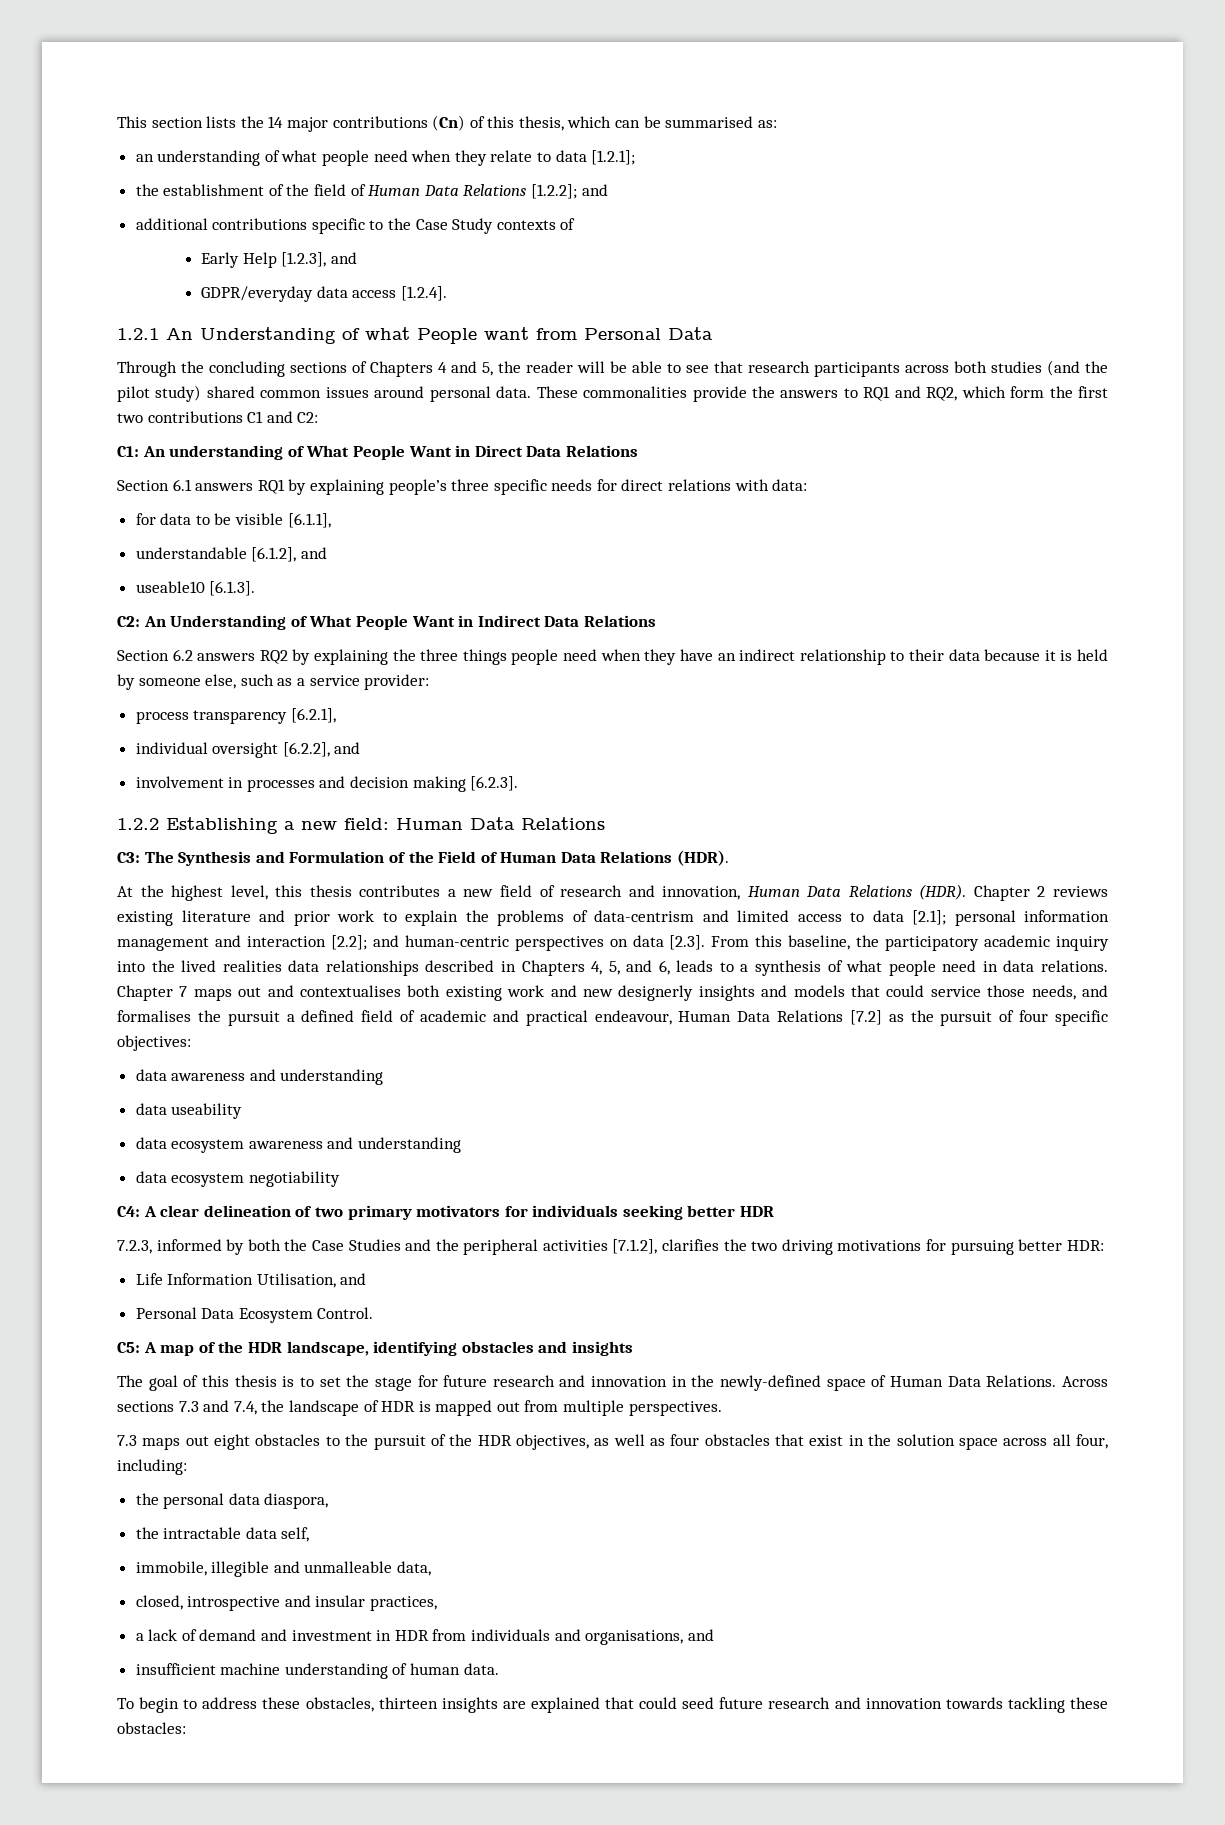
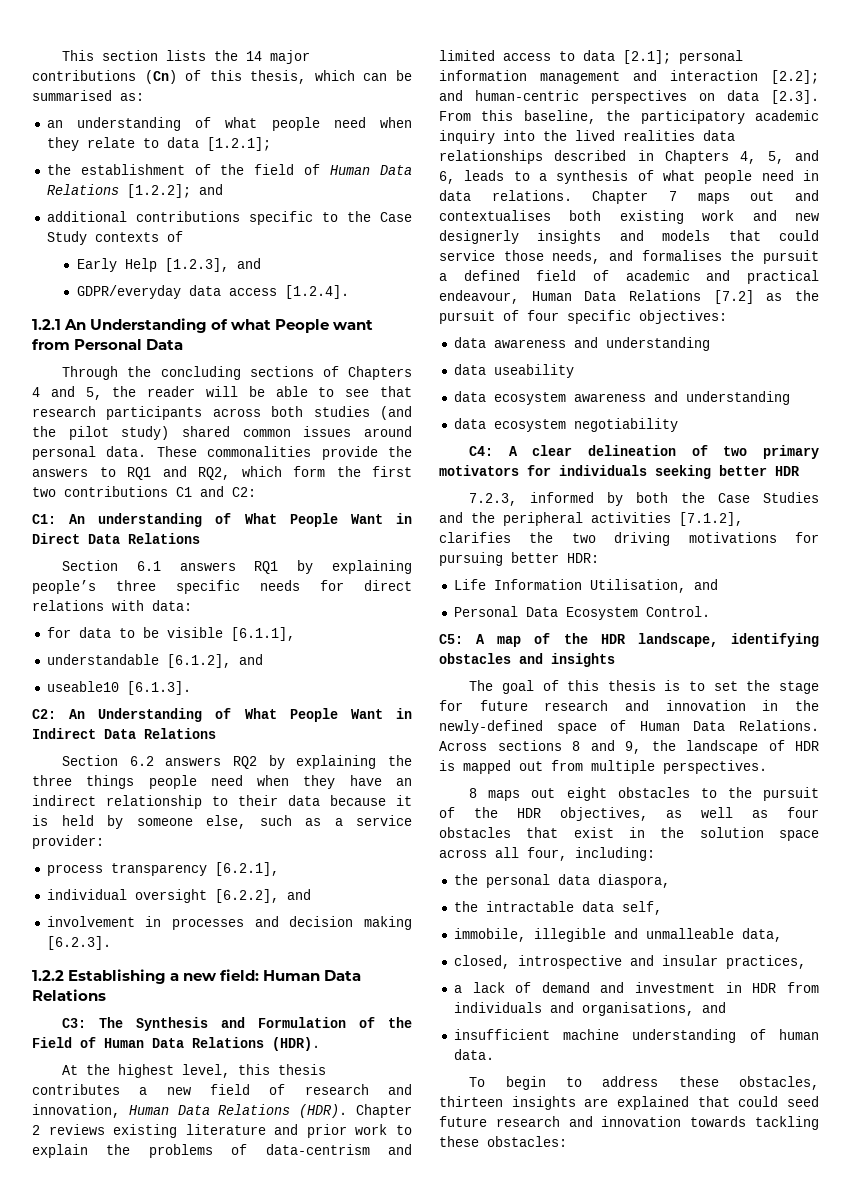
- Across sections 7.3 and 7.4, the landscape of HDR is mapped out from multiple perspectives.
+ Across sections 8 and 9, the landscape of HDR is mapped out from multiple perspectives.
- 7.3 maps out eight obstacles to the pursuit of the HDR objectives, as well as four obstacles that exist in the solution space across all four, including:
+ 8 maps out eight obstacles to the pursuit of the HDR objectives, as well as four obstacles that exist in the solution space across all four, including:

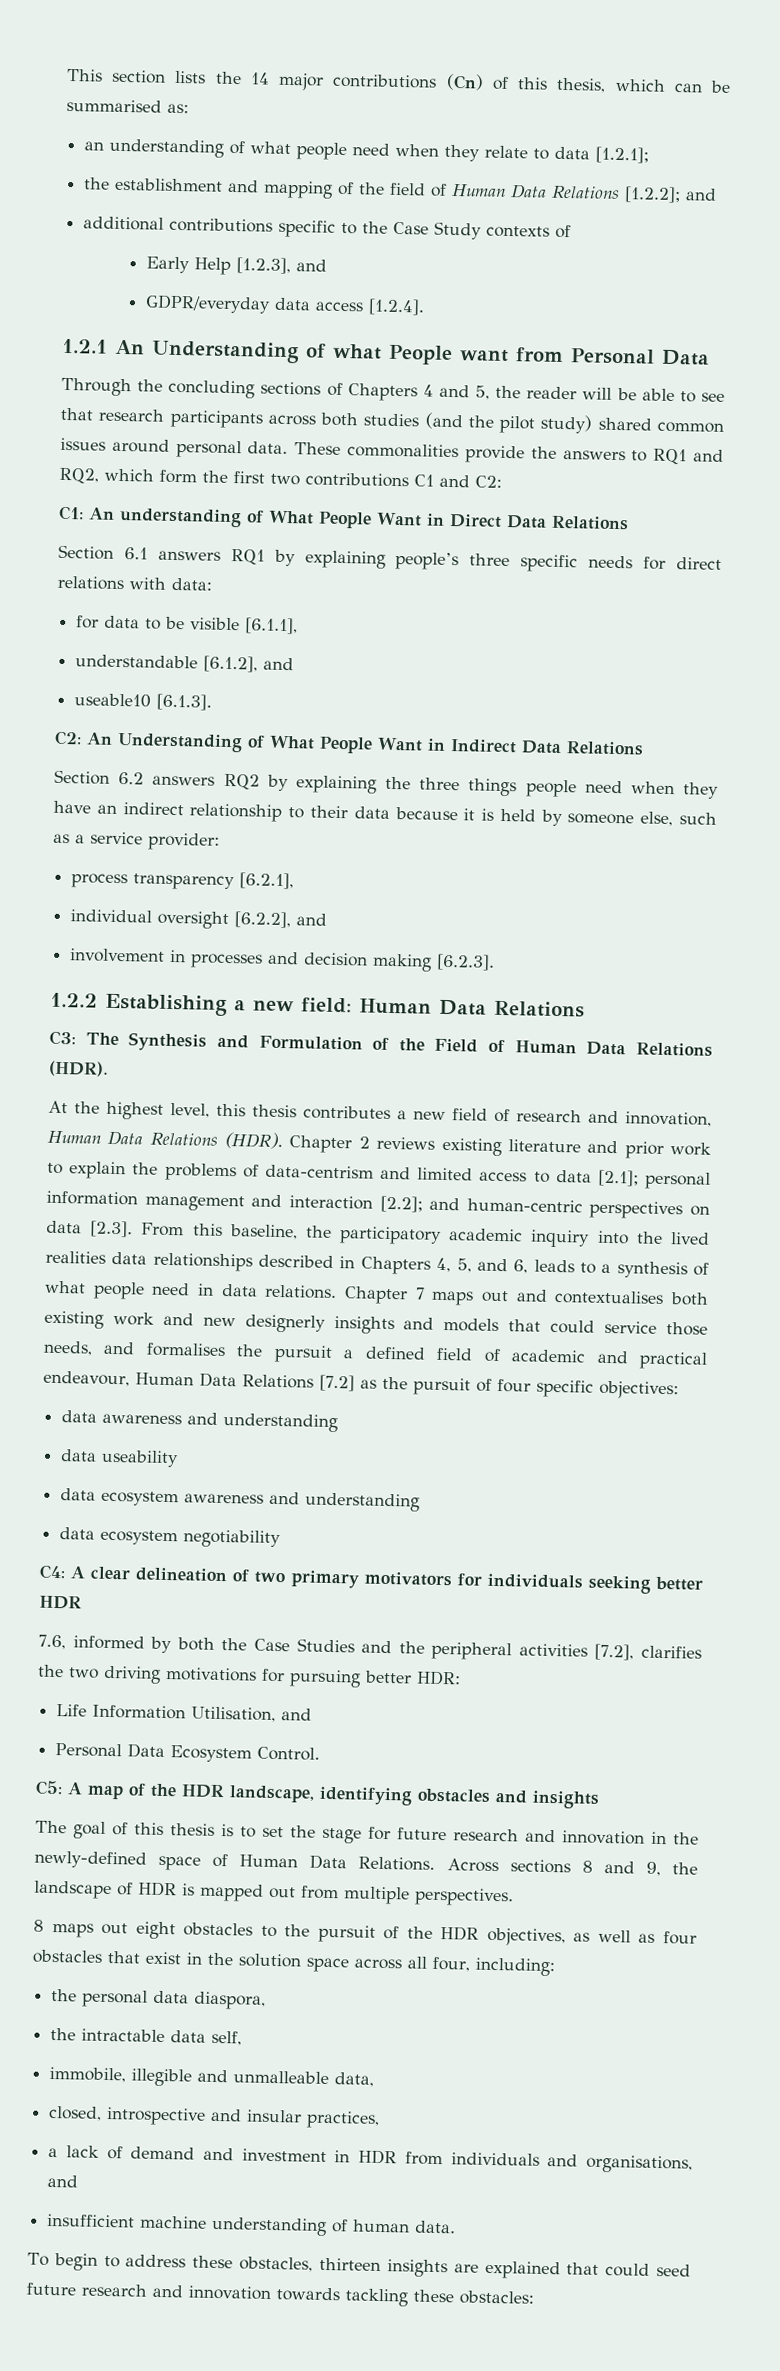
- the establishment of the field of Human Data Relations [1.2.2]; and
+ the establishment and mapping of the field of Human Data Relations [1.2.2]; and
- 7.2.3, informed by both the Case Studies and the peripheral activities [7.1.2], clarifies the two driving motivations for pursuing better HDR:
+ 7.6, informed by both the Case Studies and the peripheral activities [7.2], clarifies the two driving motivations for pursuing better HDR:

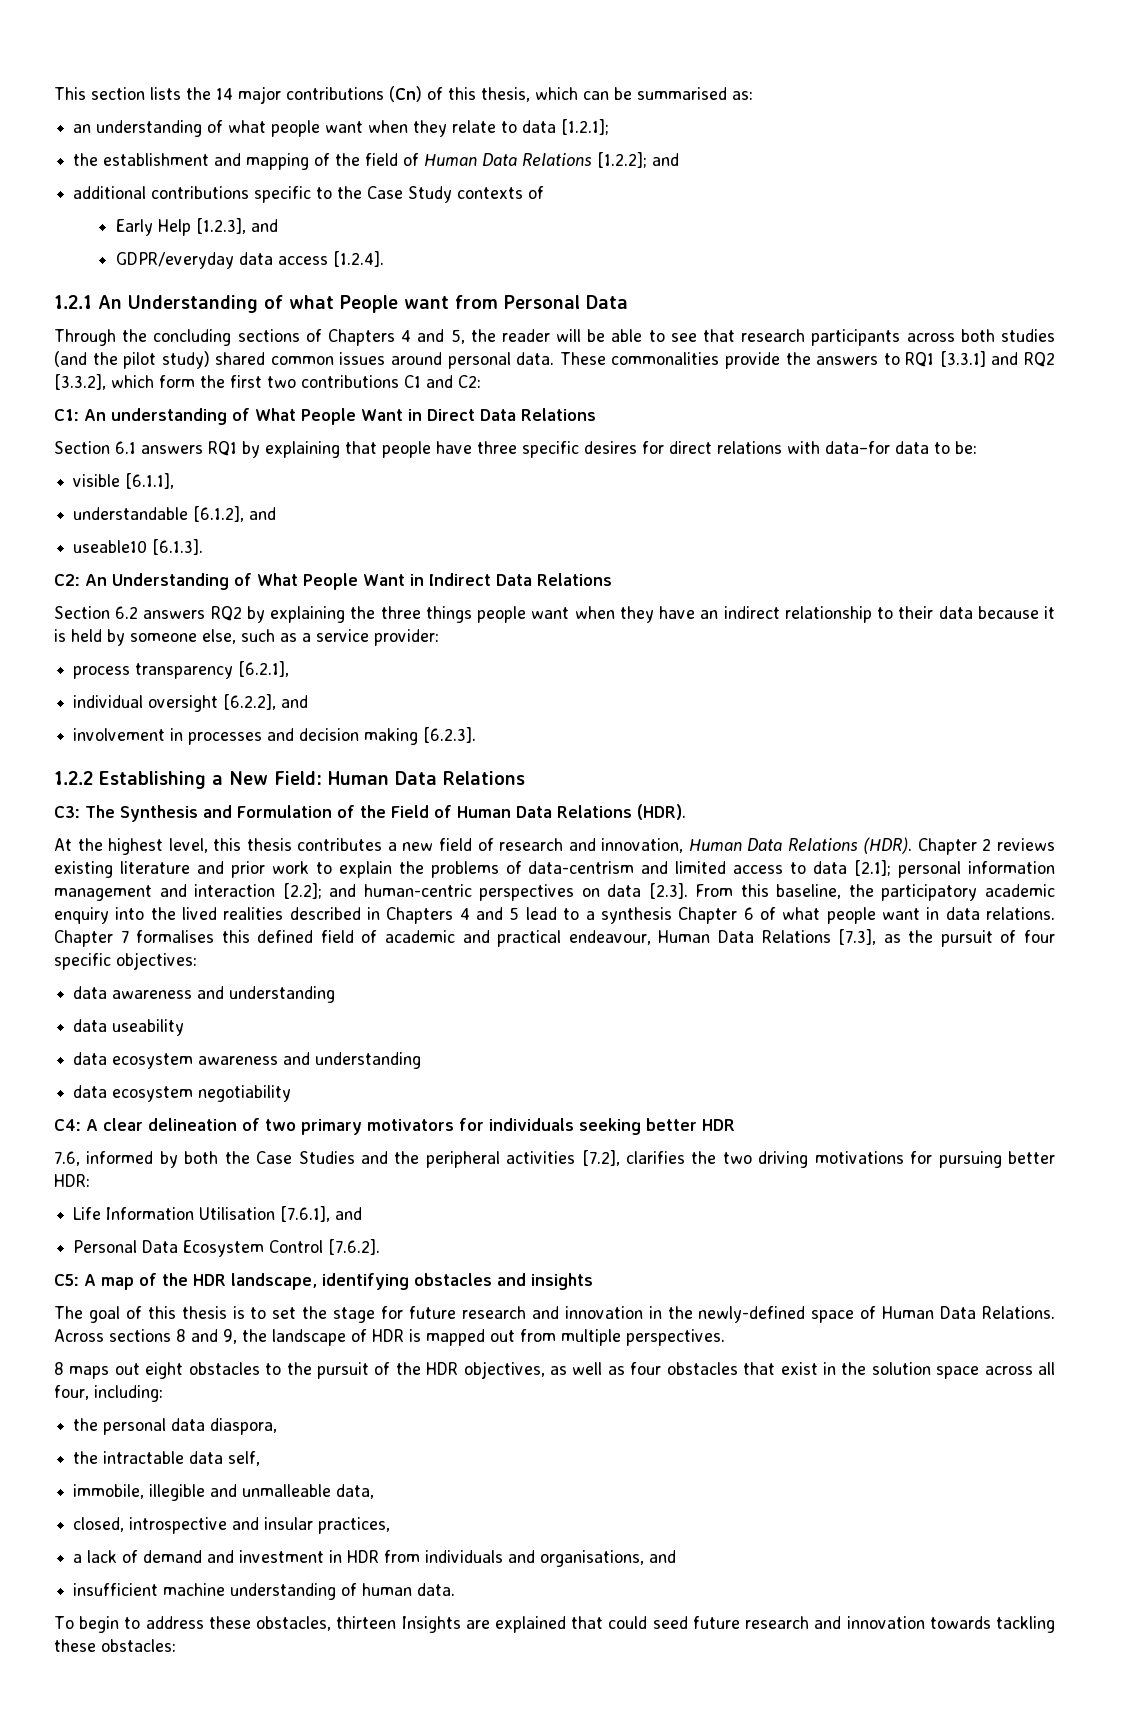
- an understanding of what people need when they relate to data [1.2.1];
+ an understanding of what people want when they relate to data [1.2.1];
- These commonalities provide the answers to RQ1 and RQ2, which form the first two contributions C1 and C2:
+ These commonalities provide the answers to RQ1 [3.3.1] and RQ2 [3.3.2], which form the first two contributions C1 and C2:
- Section 6.1 answers RQ1 by explaining people’s three specific needs for direct relations with data:
- for data to be visible [6.1.1],
+ Section 6.1 answers RQ1 by explaining that people have three specific desires for direct relations with data–for data to be:
+ visible [6.1.1],
- Section 6.2 answers RQ2 by explaining the three things people need when they have an indirect relationship to their data because it is held by someone else, such as a service provider:
+ Section 6.2 answers RQ2 by explaining the three things people want when they have an indirect relationship to their data because it is held by someone else, such as a service provider:
- 1.2.2 Establishing a new field: Human Data Relations
+ 1.2.2 Establishing a New Field: Human Data Relations
- Chapter 2 reviews existing literature and prior work to explain the problems of data-centrism and limited access to data [2.1]; personal information management and interaction [2.2]; and human-centric perspectives on data [2.3]. From this baseline, the participatory academic inquiry into the lived realities data relationships described in Chapters 4, 5, and 6, leads to a synthesis of what people need in data relations.
+ Chapter 2 reviews existing literature and prior work to explain the problems of data-centrism and limited access to data [2.1]; personal information management and interaction [2.2]; and human-centric perspectives on data [2.3]. From this baseline, the participatory academic enquiry into the lived realities described in Chapters 4 and 5 lead to a synthesis Chapter 6 of what people want in data relations.
- Chapter 7 maps out and contextualises both existing work and new designerly insights and models that could service those needs, and formalises the pursuit a defined field of academic and practical endeavour, Human Data Relations [7.2] as the pursuit of four specific objectives:
+ Chapter 7 formalises this defined field of academic and practical endeavour, Human Data Relations [7.3], as the pursuit of four specific objectives:
- Life Information Utilisation, and
+ Life Information Utilisation [7.6.1], and
- Personal Data Ecosystem Control.
+ Personal Data Ecosystem Control [7.6.2].
- To begin to address these obstacles, thirteen insights are explained that could seed future research and innovation towards tackling these obstacles:
+ To begin to address these obstacles, thirteen Insights are explained that could seed future research and innovation towards tackling these obstacles:

